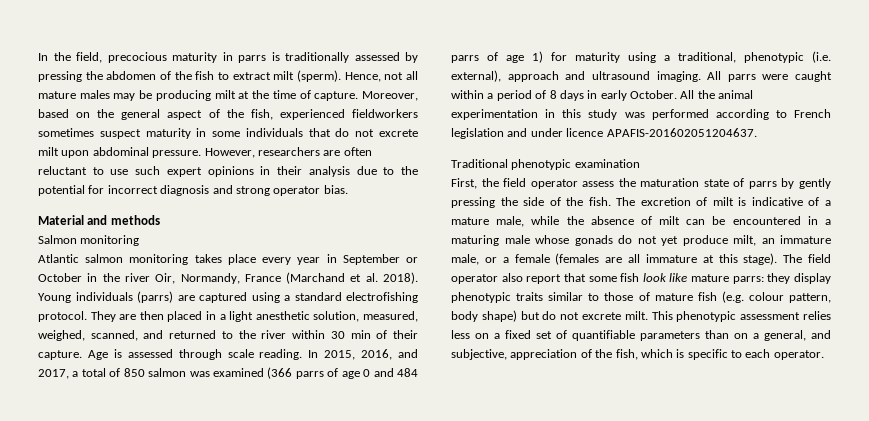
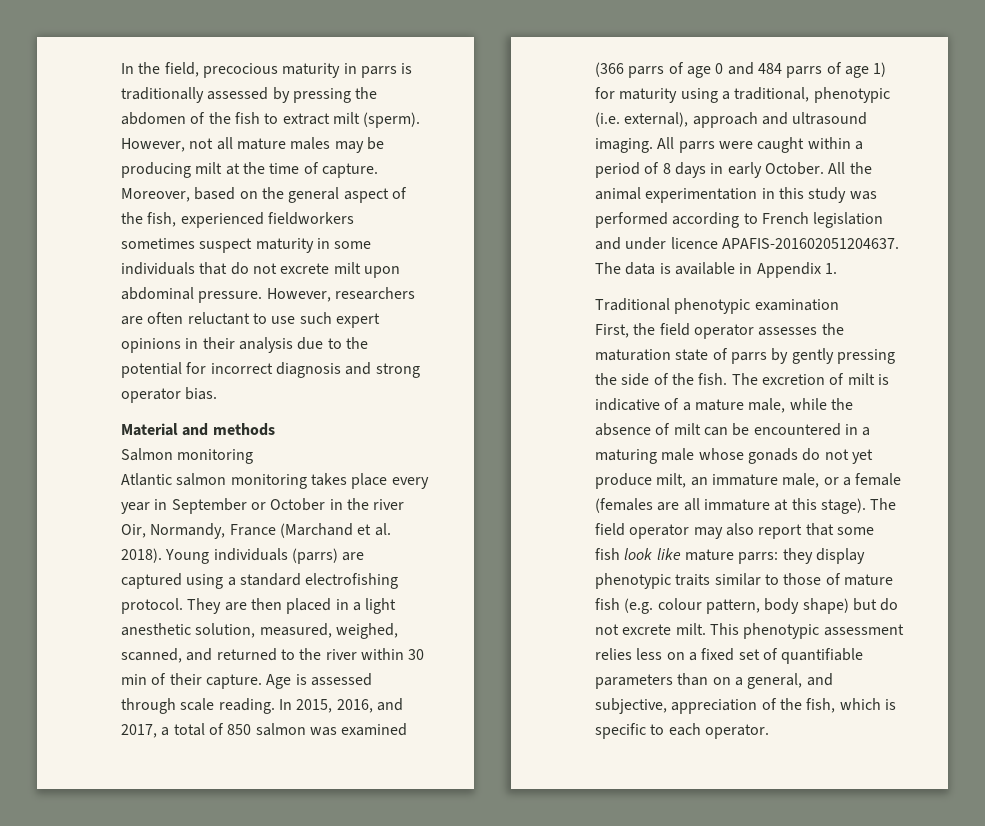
- Hence, not all mature males may be producing milt at the time of capture.
+ However, not all mature males may be producing milt at the time of capture.
+ The data is available in Appendix 1.
- First, the field operator assess the maturation state of parrs by gently pressing the side of the fish.
+ First, the field operator assesses the maturation state of parrs by gently pressing the side of the fish.
- The field operator also report that some fish look like mature parrs: they display phenotypic traits similar to those of mature fish (e.g. colour pattern, body shape) but do not excrete milt.
+ The field operator may also report that some fish look like mature parrs: they display phenotypic traits similar to those of mature fish (e.g. colour pattern, body shape) but do not excrete milt.

